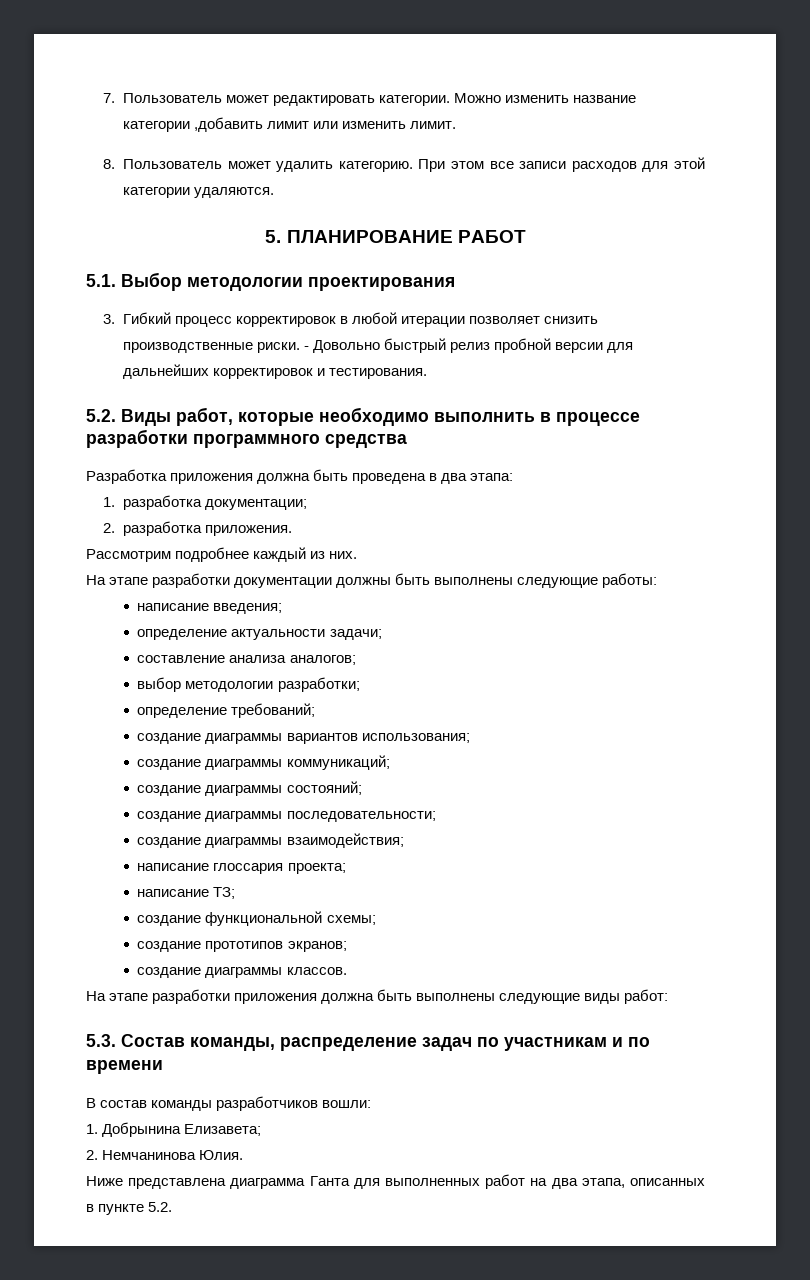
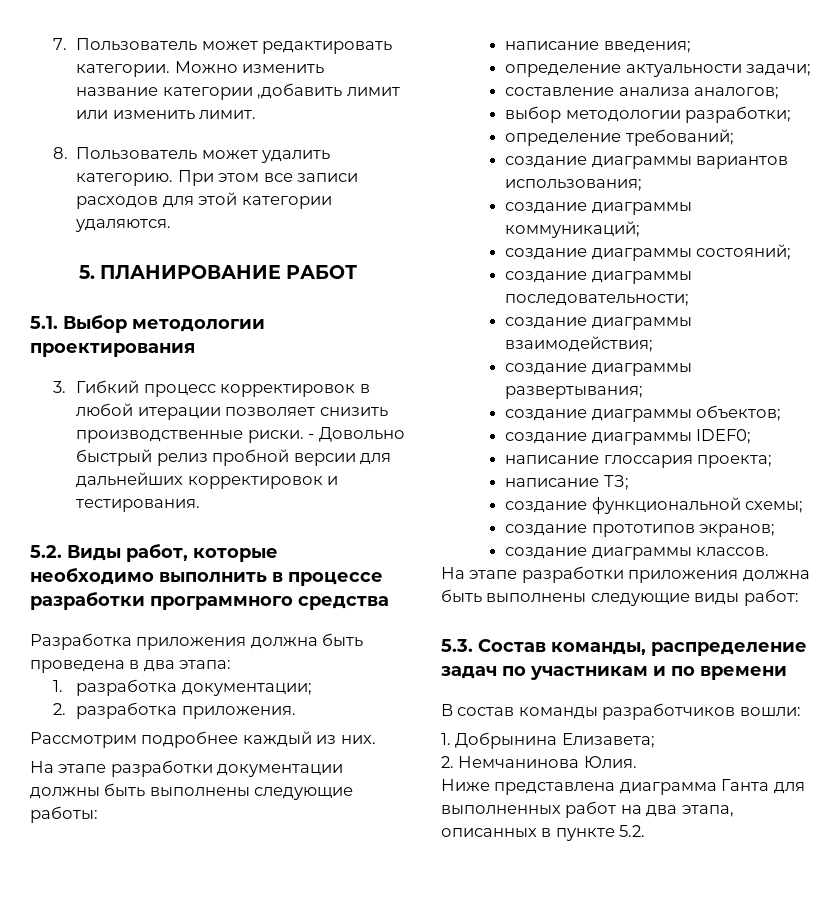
+ создание диаграммы развертывания;
+ создание диаграммы объектов;
+ создание диаграммы IDEF0;

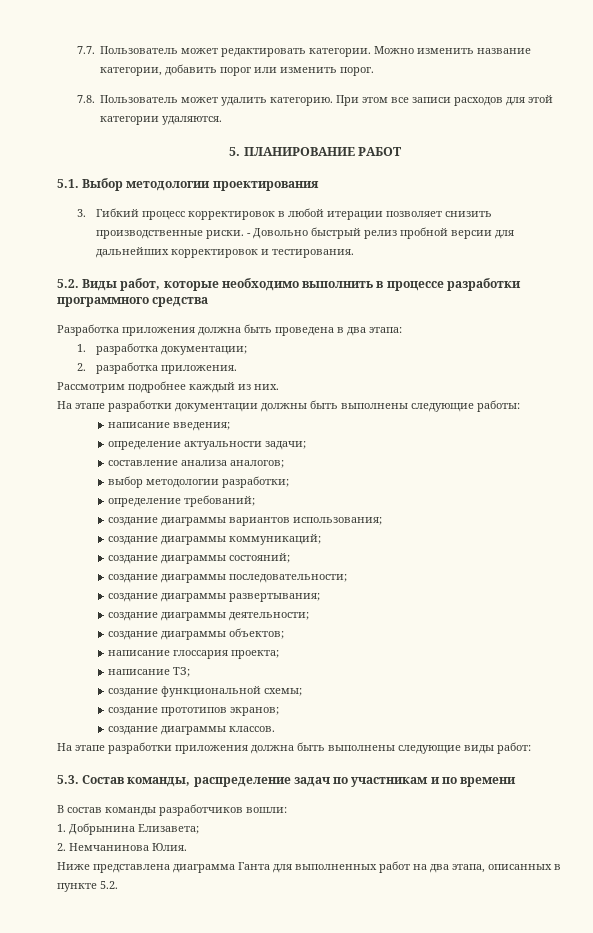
- 7. Пользователь может редактировать категории.
+ 7.7. Пользователь может редактировать категории.
- Можно изменить название категории ,добавить лимит или изменить лимит.
- 8. Пользователь может удалить категорию.
+ Можно изменить название категории, добавить порог или изменить порог.
+ 7.8. Пользователь может удалить категорию.
- создание диаграммы взаимодействия;
+ создание диаграммы деятельности;
  создание диаграммы объектов;
- создание диаграммы IDEF0;

